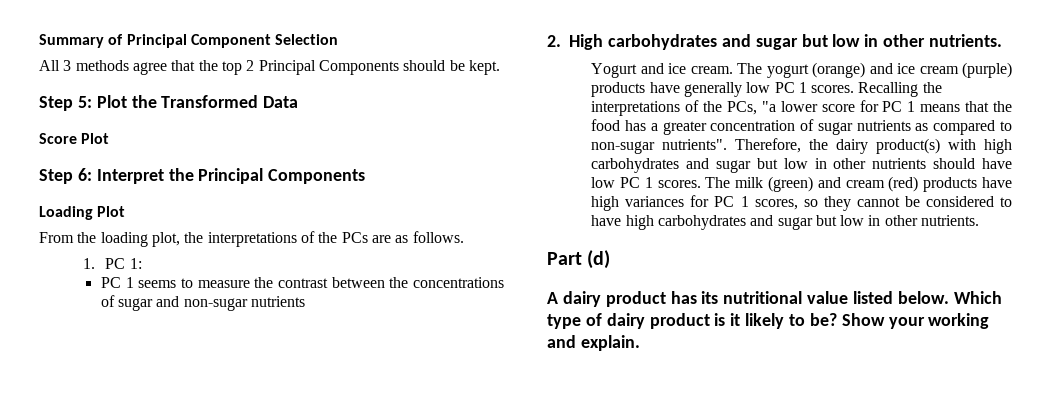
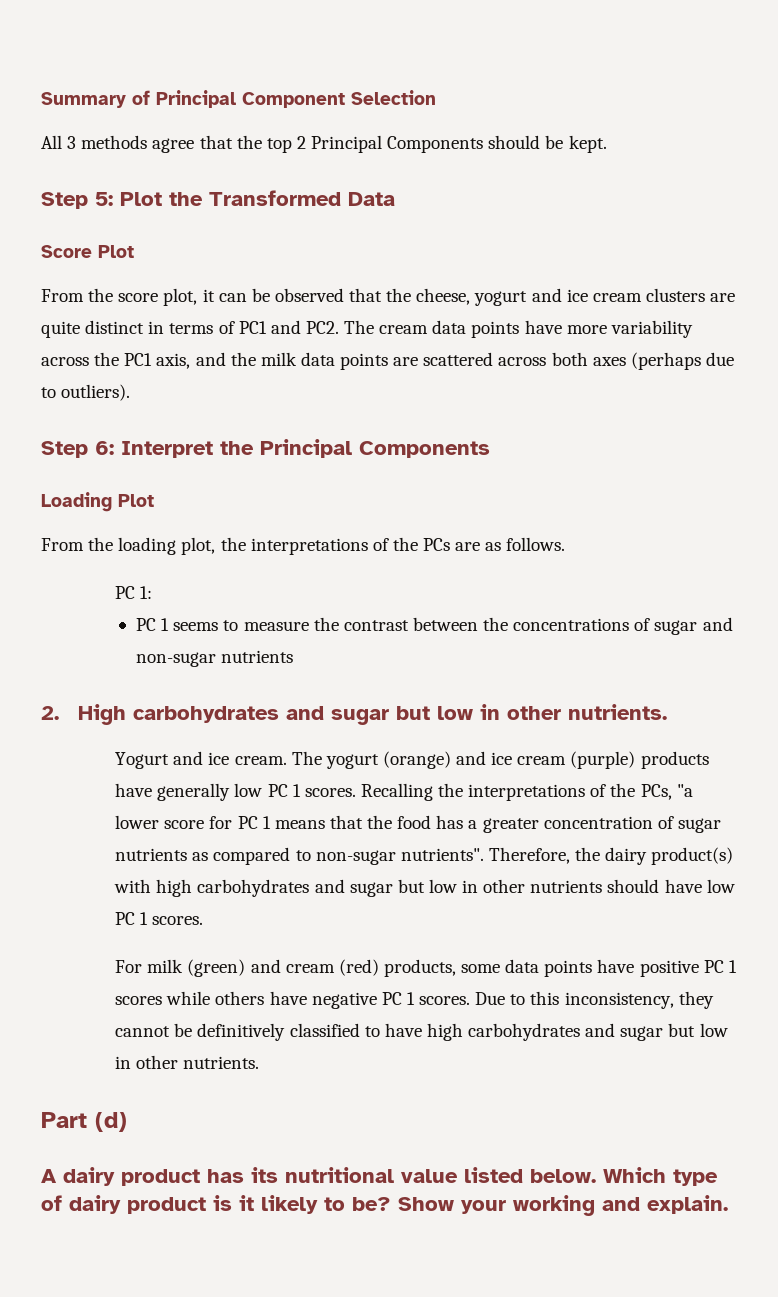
+ From the score plot, it can be observed that the cheese, yogurt and ice cream clusters are quite distinct in terms of PC1 and PC2. The cream data points have more variability across the PC1 axis, and the milk data points are scattered across both axes (perhaps due to outliers).
- 1. PC 1:
+ PC 1:
- Therefore, the dairy product(s) with high carbohydrates and sugar but low in other nutrients should have low PC 1 scores. The milk (green) and cream (red) products have high variances for PC 1 scores, so they cannot be considered to have high carbohydrates and sugar but low in other nutrients.
+ Therefore, the dairy product(s) with high carbohydrates and sugar but low in other nutrients should have low PC 1 scores.
+ For milk (green) and cream (red) products, some data points have positive PC 1 scores while others have negative PC 1 scores. Due to this inconsistency, they cannot be definitively classified to have high carbohydrates and sugar but low in other nutrients.

